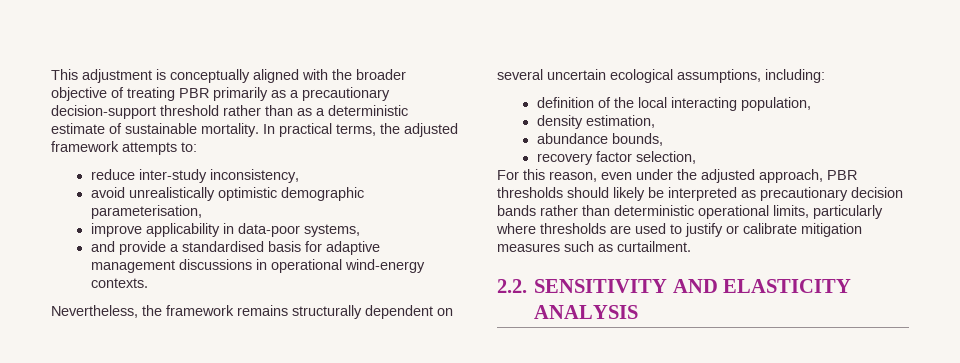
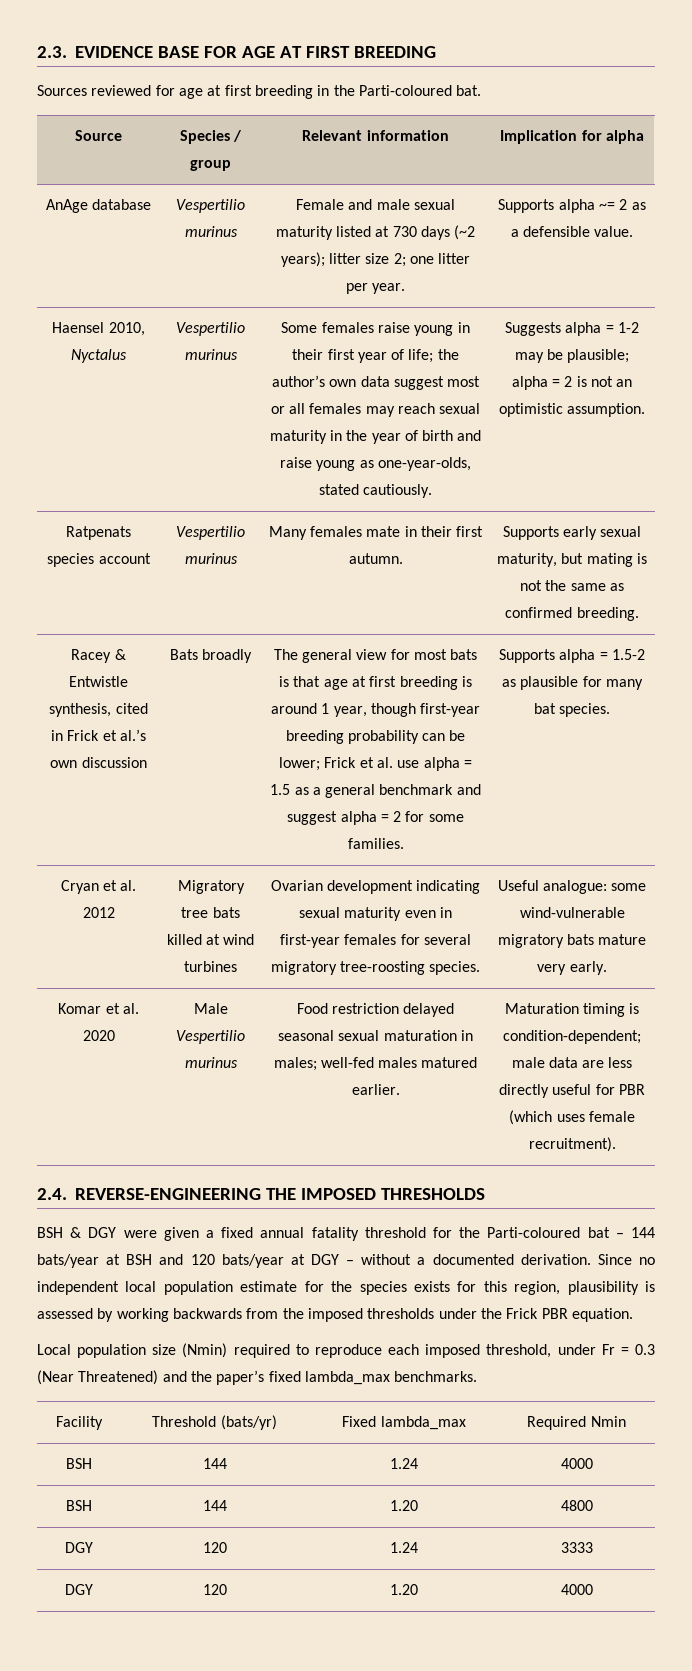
- This adjustment is conceptually aligned with the broader objective of treating PBR primarily as a precautionary decision-support threshold rather than as a deterministic estimate of sustainable mortality. In practical terms, the adjusted framework attempts to:
- reduce inter-study inconsistency,
- avoid unrealistically optimistic demographic parameterisation,
- improve applicability in data-poor systems,
- and provide a standardised basis for adaptive management discussions in operational wind-energy contexts.
- Nevertheless, the framework remains structurally dependent on several uncertain ecological assumptions, including:
- definition of the local interacting population,
- density estimation,
- abundance bounds,
- recovery factor selection,
- For this reason, even under the adjusted approach, PBR thresholds should likely be interpreted as precautionary decision bands rather than deterministic operational limits, particularly where thresholds are used to justify or calibrate mitigation measures such as curtailment.
- 2.2. SENSITIVITY AND ELASTICITY ANALYSIS
+ 2.3. EVIDENCE BASE FOR AGE AT FIRST BREEDING
+ Sources reviewed for age at first breeding in the Parti-coloured bat.
+ Source | Species / group | Relevant information | Implication for alpha
+ AnAge database | Vespertilio murinus | Female and male sexual maturity listed at 730 days (~2 years); litter size 2; one litter per year. | Supports alpha ~= 2 as a defensible value.
+ Haensel 2010, Nyctalus | Vespertilio murinus | Some females raise young in their first year of life; the author’s own data suggest most or all females may reach sexual maturity in the year of birth and raise young as one-year-olds, stated cautiously. | Suggests alpha = 1-2 may be plausible; alpha = 2 is not an optimistic assumption.
+ Ratpenats species account | Vespertilio murinus | Many females mate in their first autumn. | Supports early sexual maturity, but mating is not the same as confirmed breeding.
+ Racey & Entwistle synthesis, cited in Frick et al.’s own discussion | Bats broadly | The general view for most bats is that age at first breeding is around 1 year, though first-year breeding probability can be lower; Frick et al. use alpha = 1.5 as a general benchmark and suggest alpha = 2 for some families. | Supports alpha = 1.5-2 as plausible for many bat species.
+ Cryan et al. 2012 | Migratory tree bats killed at wind turbines | Ovarian development indicating sexual maturity even in first-year females for several migratory tree-roosting species. | Useful analogue: some wind-vulnerable migratory bats mature very early.
+ Komar et al. 2020 | Male Vespertilio murinus | Food restriction delayed seasonal sexual maturation in males; well-fed males matured earlier. | Maturation timing is condition-dependent; male data are less directly useful for PBR (which uses female recruitment).
+ 2.4. REVERSE-ENGINEERING THE IMPOSED THRESHOLDS
+ BSH & DGY were given a fixed annual fatality threshold for the Parti-coloured bat – 144 bats/year at BSH and 120 bats/year at DGY – without a documented derivation. Since no independent local population estimate for the species exists for this region, plausibility is assessed by working backwards from the imposed thresholds under the Frick PBR equation.
+ Local population size (Nmin) required to reproduce each imposed threshold, under Fr = 0.3 (Near Threatened) and the paper’s fixed lambda_max benchmarks.
+ Facility | Threshold (bats/yr) | Fixed lambda_max | Required Nmin
+ BSH | 144 | 1.24 | 4000
+ BSH | 144 | 1.20 | 4800
+ DGY | 120 | 1.24 | 3333
+ DGY | 120 | 1.20 | 4000

